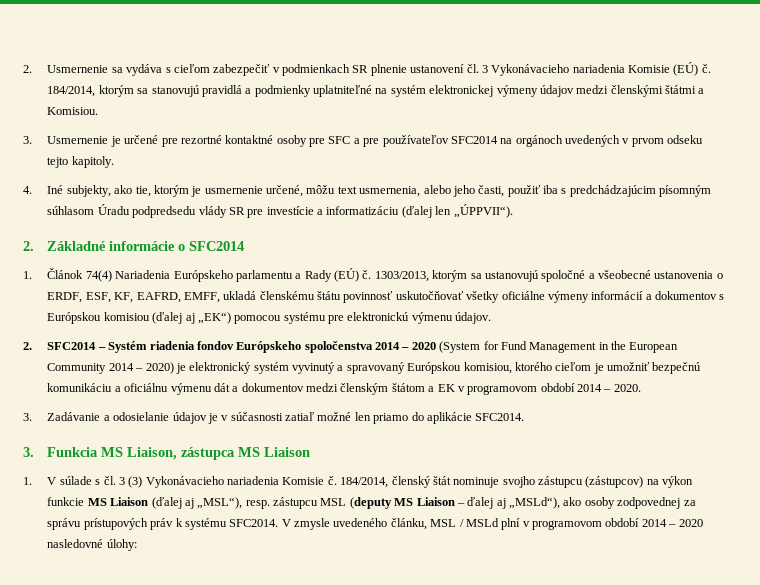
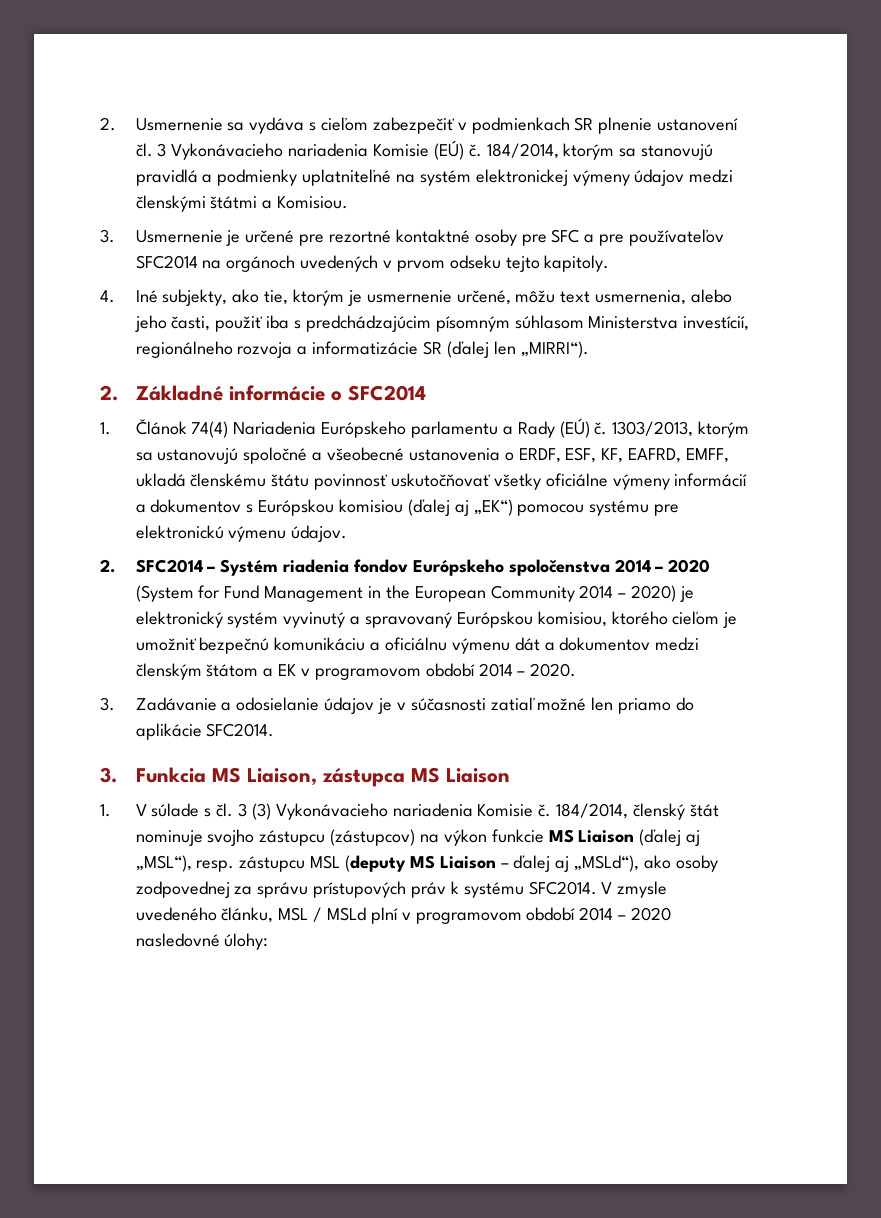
- 4. Iné subjekty, ako tie, ktorým je usmernenie určené, môžu text usmernenia, alebo jeho časti, použiť iba s predchádzajúcim písomným súhlasom Úradu podpredsedu vlády SR pre investície a informatizáciu (ďalej len „ÚPPVII“).
+ 4. Iné subjekty, ako tie, ktorým je usmernenie určené, môžu text usmernenia, alebo jeho časti, použiť iba s predchádzajúcim písomným súhlasom Ministerstva investícií, regionálneho rozvoja a informatizácie SR (ďalej len „MIRRI“).

